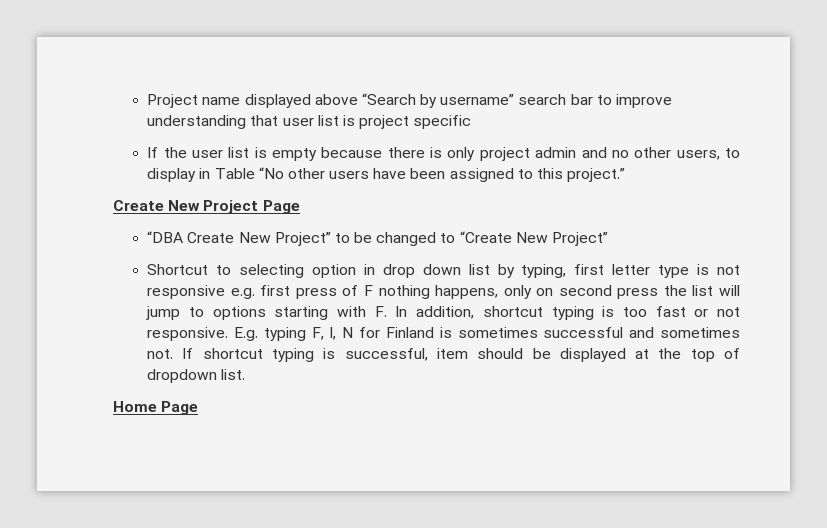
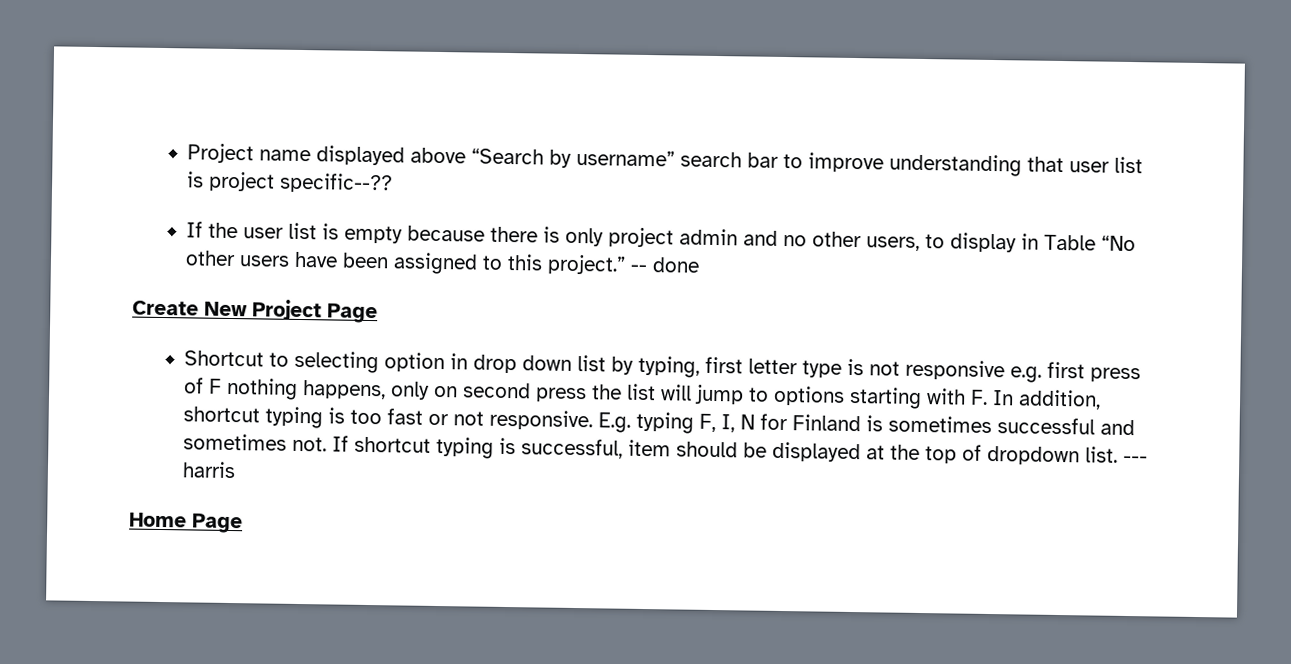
- Project name displayed above “Search by username” search bar to improve understanding that user list is project specific
+ Project name displayed above “Search by username” search bar to improve understanding that user list is project specific--??
+ -- done
- “DBA Create New Project” to be changed to “Create New Project”
+ --- harris

